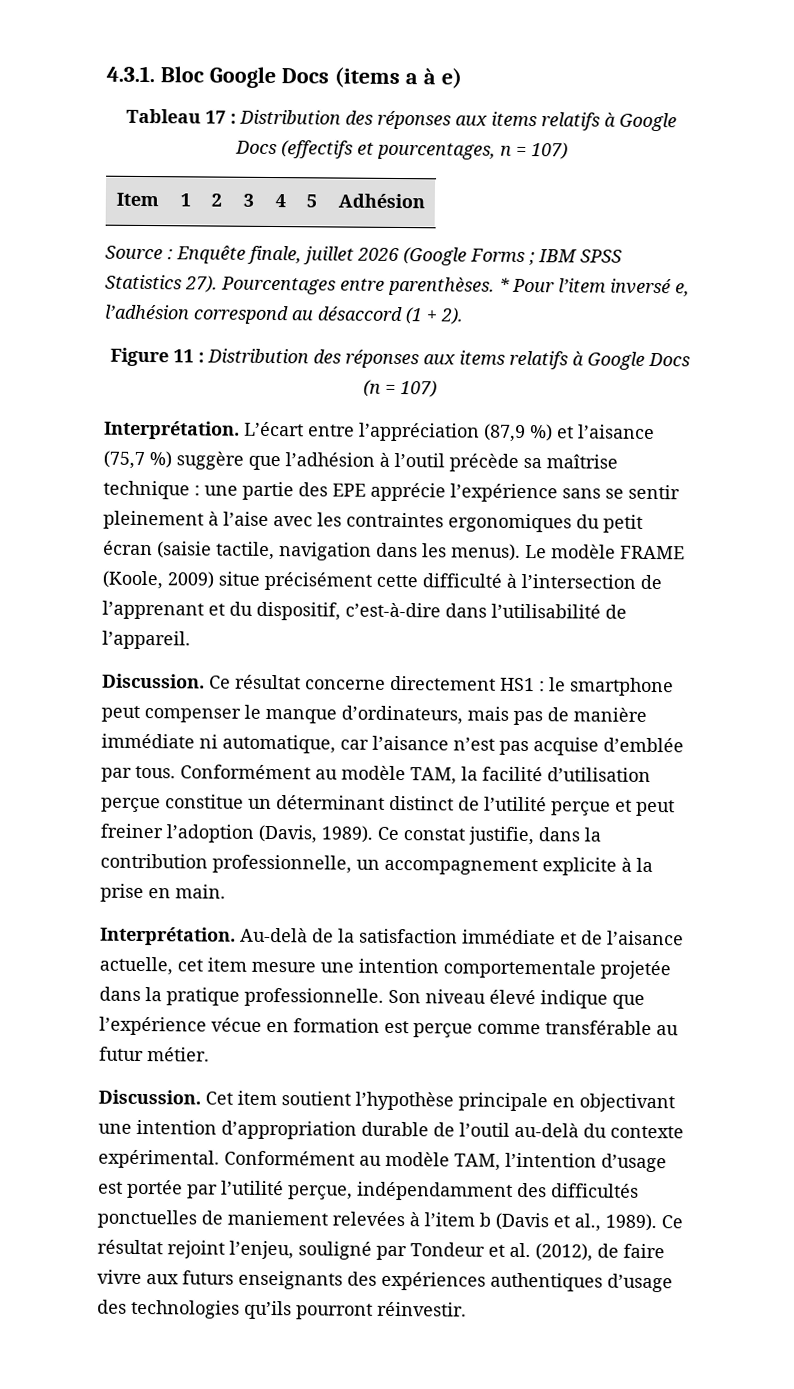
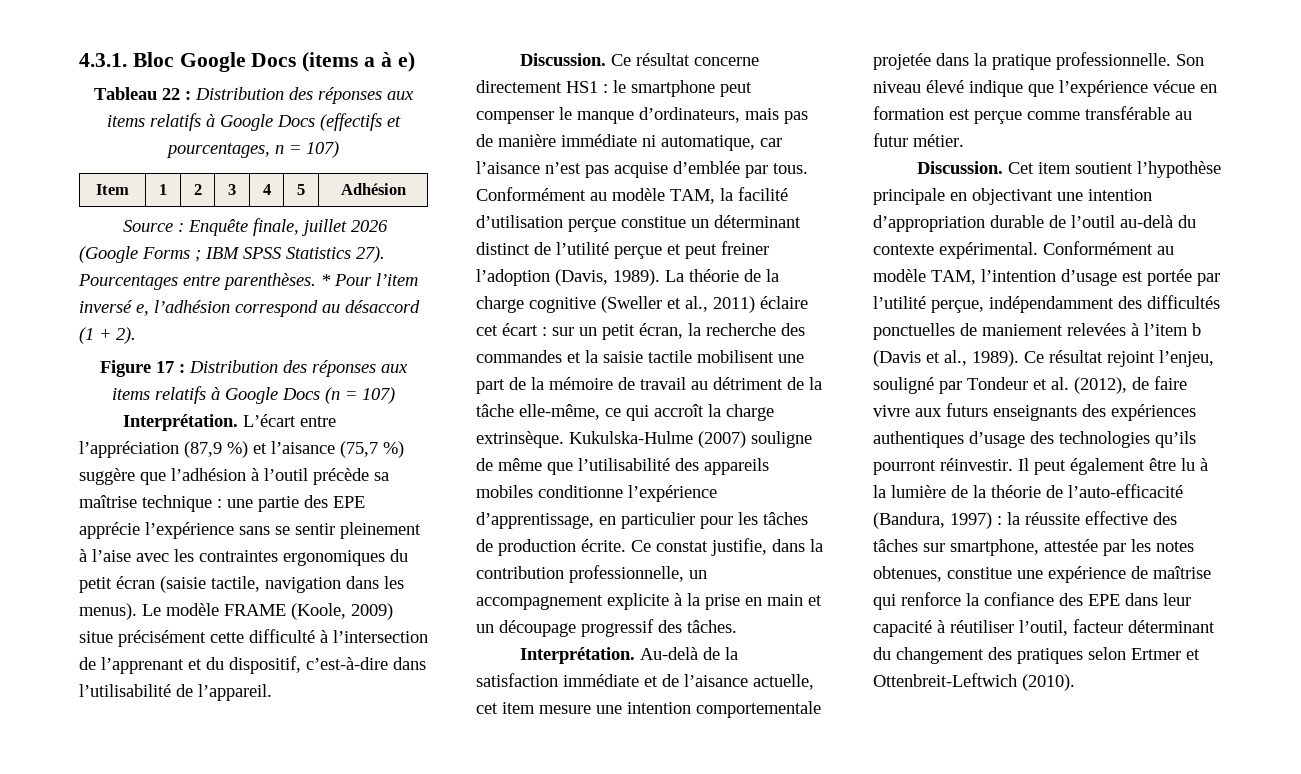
- Tableau 17 : Distribution des réponses aux items relatifs à Google Docs (effectifs et pourcentages, n = 107)
+ Tableau 22 : Distribution des réponses aux items relatifs à Google Docs (effectifs et pourcentages, n = 107)
- Figure 11 : Distribution des réponses aux items relatifs à Google Docs (n = 107)
+ Figure 17 : Distribution des réponses aux items relatifs à Google Docs (n = 107)
+ La théorie de la charge cognitive (Sweller et al., 2011) éclaire cet écart : sur un petit écran, la recherche des commandes et la saisie tactile mobilisent une part de la mémoire de travail au détriment de la tâche elle-même, ce qui accroît la charge extrinsèque. Kukulska-Hulme (2007) souligne de même que l’utilisabilité des appareils mobiles conditionne l’expérience d’apprentissage, en particulier pour les tâches de production écrite.
- Ce constat justifie, dans la contribution professionnelle, un accompagnement explicite à la prise en main.
+ Ce constat justifie, dans la contribution professionnelle, un accompagnement explicite à la prise en main et un découpage progressif des tâches.
+ Il peut également être lu à la lumière de la théorie de l’auto-efficacité (Bandura, 1997) : la réussite effective des tâches sur smartphone, attestée par les notes obtenues, constitue une expérience de maîtrise qui renforce la confiance des EPE dans leur capacité à réutiliser l’outil, facteur déterminant du changement des pratiques selon Ertmer et Ottenbreit-Leftwich (2010).

